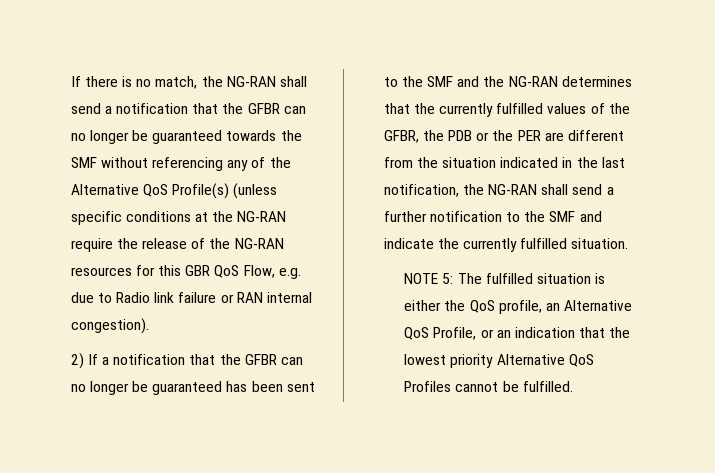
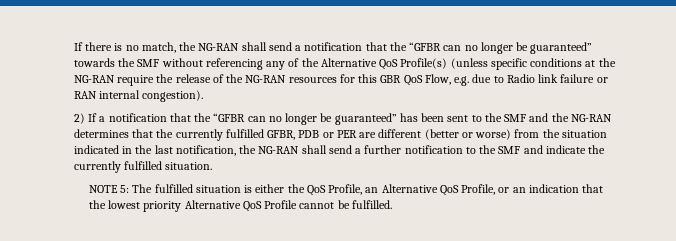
- If there is no match, the NG-RAN shall send a notification that the GFBR can no longer be guaranteed towards the SMF without referencing any of the Alternative QoS Profile(s) (unless specific conditions at the NG-RAN require the release of the NG-RAN resources for this GBR QoS Flow, e.g. due to Radio link failure or RAN internal congestion).
+ If there is no match, the NG-RAN shall send a notification that the “GFBR can no longer be guaranteed” towards the SMF without referencing any of the Alternative QoS Profile(s) (unless specific conditions at the NG-RAN require the release of the NG-RAN resources for this GBR QoS Flow, e.g. due to Radio link failure or RAN internal congestion).
- 2) If a notification that the GFBR can no longer be guaranteed has been sent to the SMF and the NG-RAN determines that the currently fulfilled values of the GFBR, the PDB or the PER are different from the situation indicated in the last notification, the NG-RAN shall send a further notification to the SMF and indicate the currently fulfilled situation.
+ 2) If a notification that the “GFBR can no longer be guaranteed” has been sent to the SMF and the NG-RAN determines that the currently fulfilled GFBR, PDB or PER are different (better or worse) from the situation indicated in the last notification, the NG-RAN shall send a further notification to the SMF and indicate the currently fulfilled situation.
- NOTE 5: The fulfilled situation is either the QoS profile, an Alternative QoS Profile, or an indication that the lowest priority Alternative QoS Profiles cannot be fulfilled.
+ NOTE 5: The fulfilled situation is either the QoS Profile, an Alternative QoS Profile, or an indication that the lowest priority Alternative QoS Profile cannot be fulfilled.

